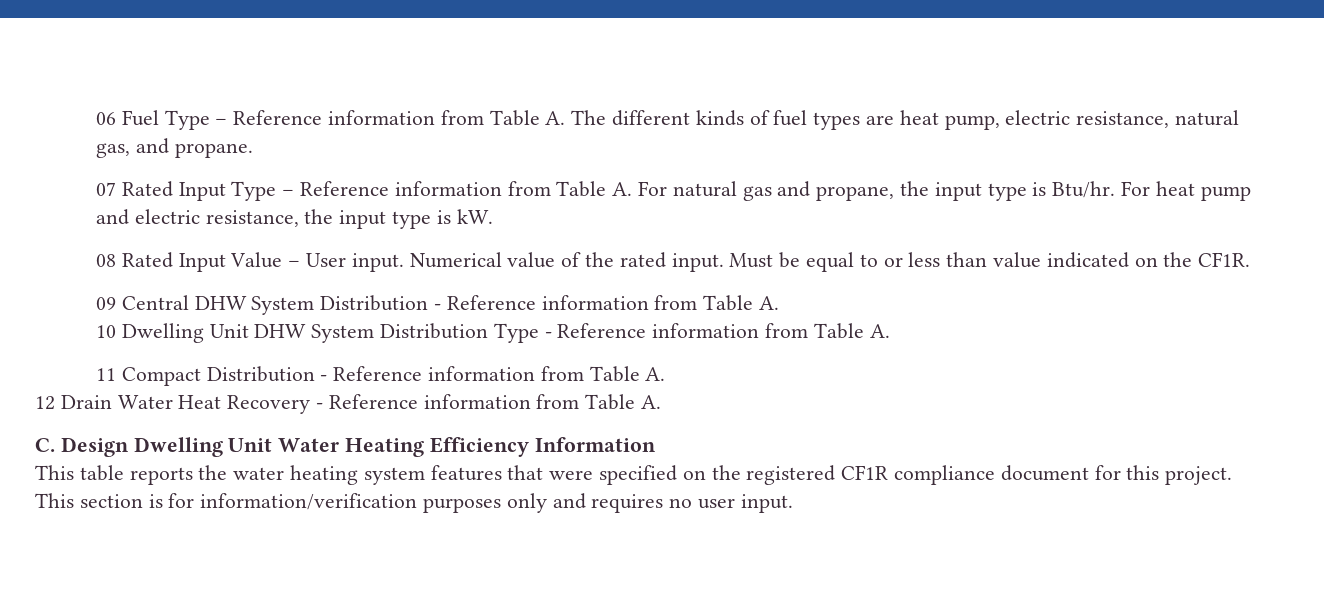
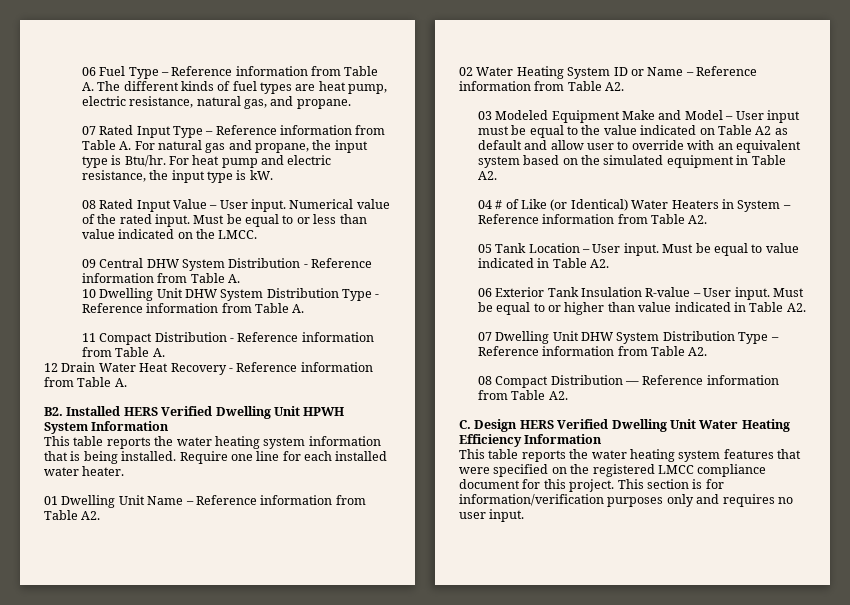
- Must be equal to or less than value indicated on the CF1R.
+ Must be equal to or less than value indicated on the LMCC.
+ B2. Installed HERS Verified Dwelling Unit HPWH System Information
+ This table reports the water heating system information that is being installed. Require one line for each installed water heater.
+ 01 Dwelling Unit Name – Reference information from Table A2.
+ 02 Water Heating System ID or Name – Reference information from Table A2.
+ 03 Modeled Equipment Make and Model – User input must be equal to the value indicated on Table A2 as default and allow user to override with an equivalent system based on the simulated equipment in Table A2.
+ 04 # of Like (or Identical) Water Heaters in System – Reference information from Table A2.
+ 05 Tank Location – User input. Must be equal to value indicated in Table A2.
+ 06 Exterior Tank Insulation R-value – User input. Must be equal to or higher than value indicated in Table A2.
+ 07 Dwelling Unit DHW System Distribution Type – Reference information from Table A2.
+ 08 Compact Distribution — Reference information from Table A2.
- C. Design Dwelling Unit Water Heating Efficiency Information
+ C. Design HERS Verified Dwelling Unit Water Heating Efficiency Information
- This table reports the water heating system features that were specified on the registered CF1R compliance document for this project.
+ This table reports the water heating system features that were specified on the registered LMCC compliance document for this project.

